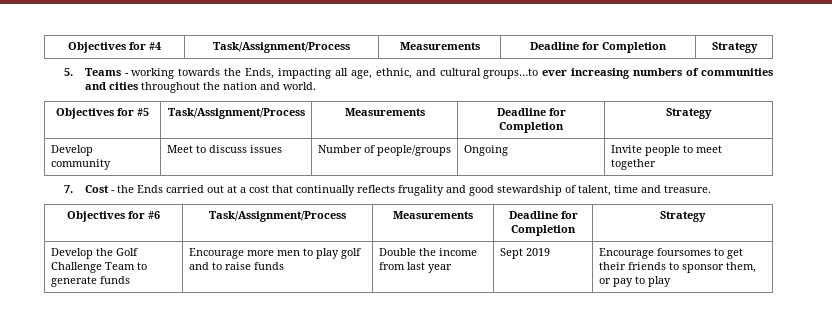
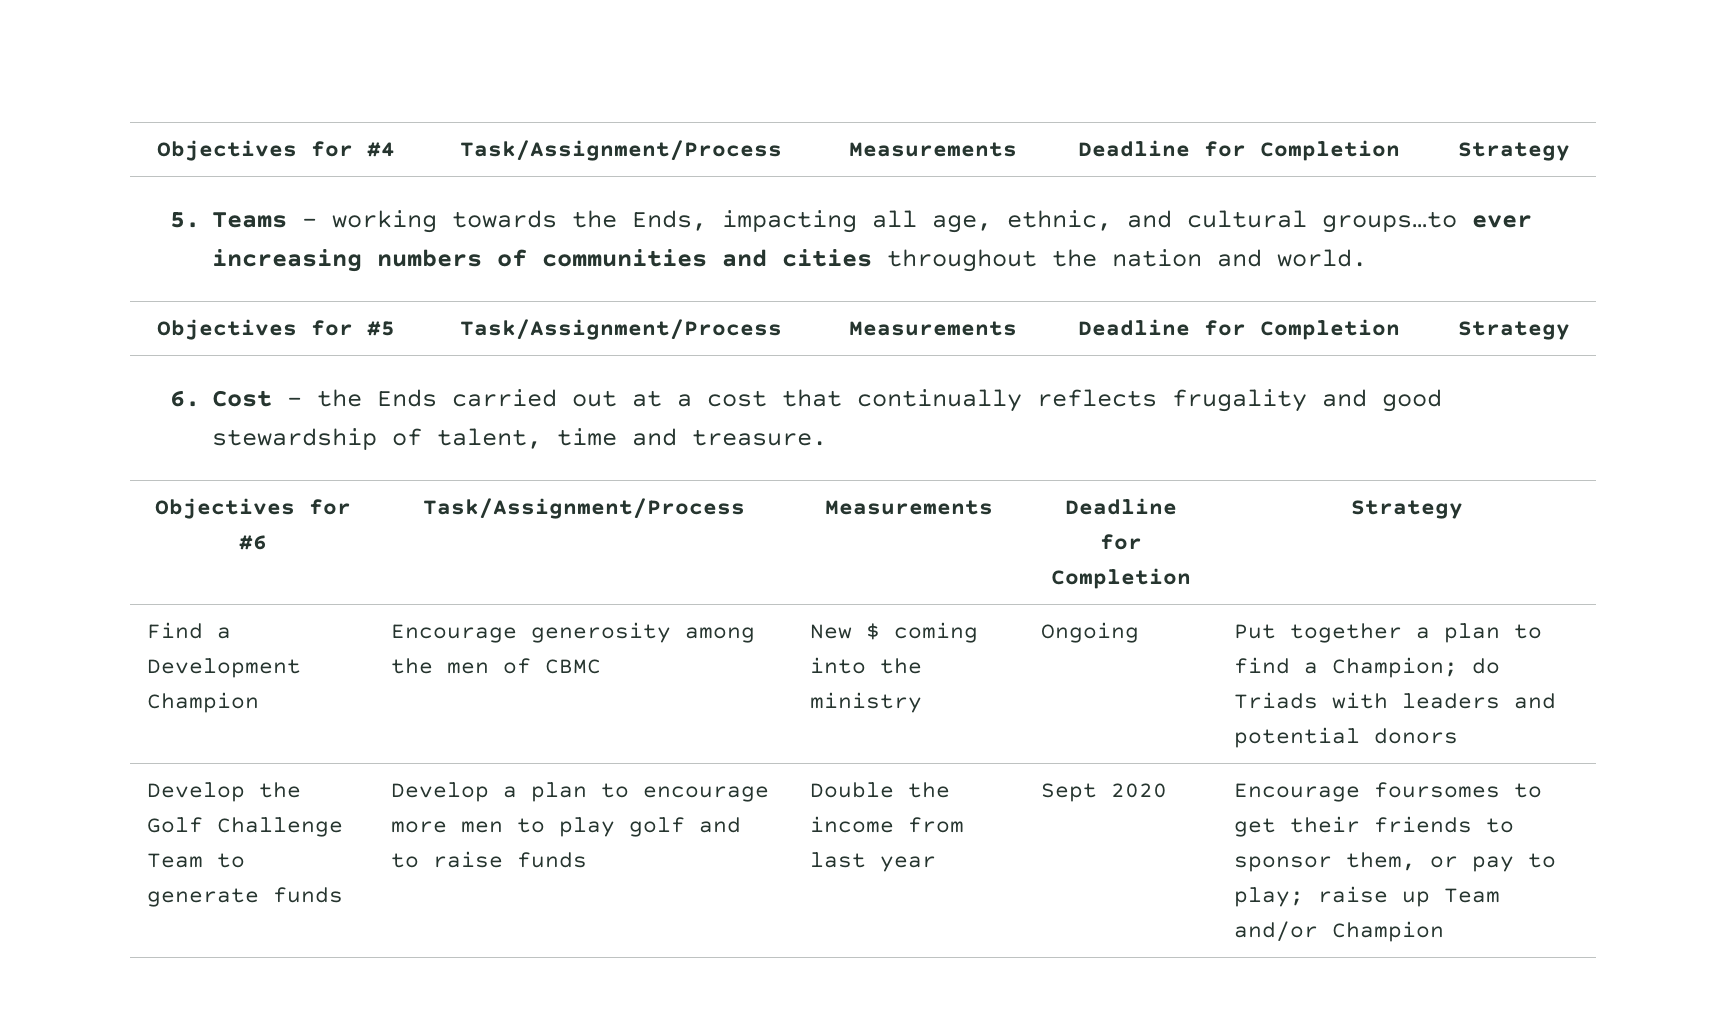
- Develop community | Meet to discuss issues | Number of people/groups | Ongoing | Invite people to meet together
- 7. Cost - the Ends carried out at a cost that continually reflects frugality and good stewardship of talent, time and treasure.
+ 6. Cost - the Ends carried out at a cost that continually reflects frugality and good stewardship of talent, time and treasure.
+ Find a Development Champion | Encourage generosity among the men of CBMC | New $ coming into the ministry | Ongoing | Put together a plan to find a Champion; do Triads with leaders and potential donors
- Encourage more men to play golf and to raise funds
+ Develop a plan to encourage more men to play golf and to raise funds
- Sept 2019
+ Sept 2020
- Encourage foursomes to get their friends to sponsor them, or pay to play
+ Encourage foursomes to get their friends to sponsor them, or pay to play; raise up Team and/or Champion

